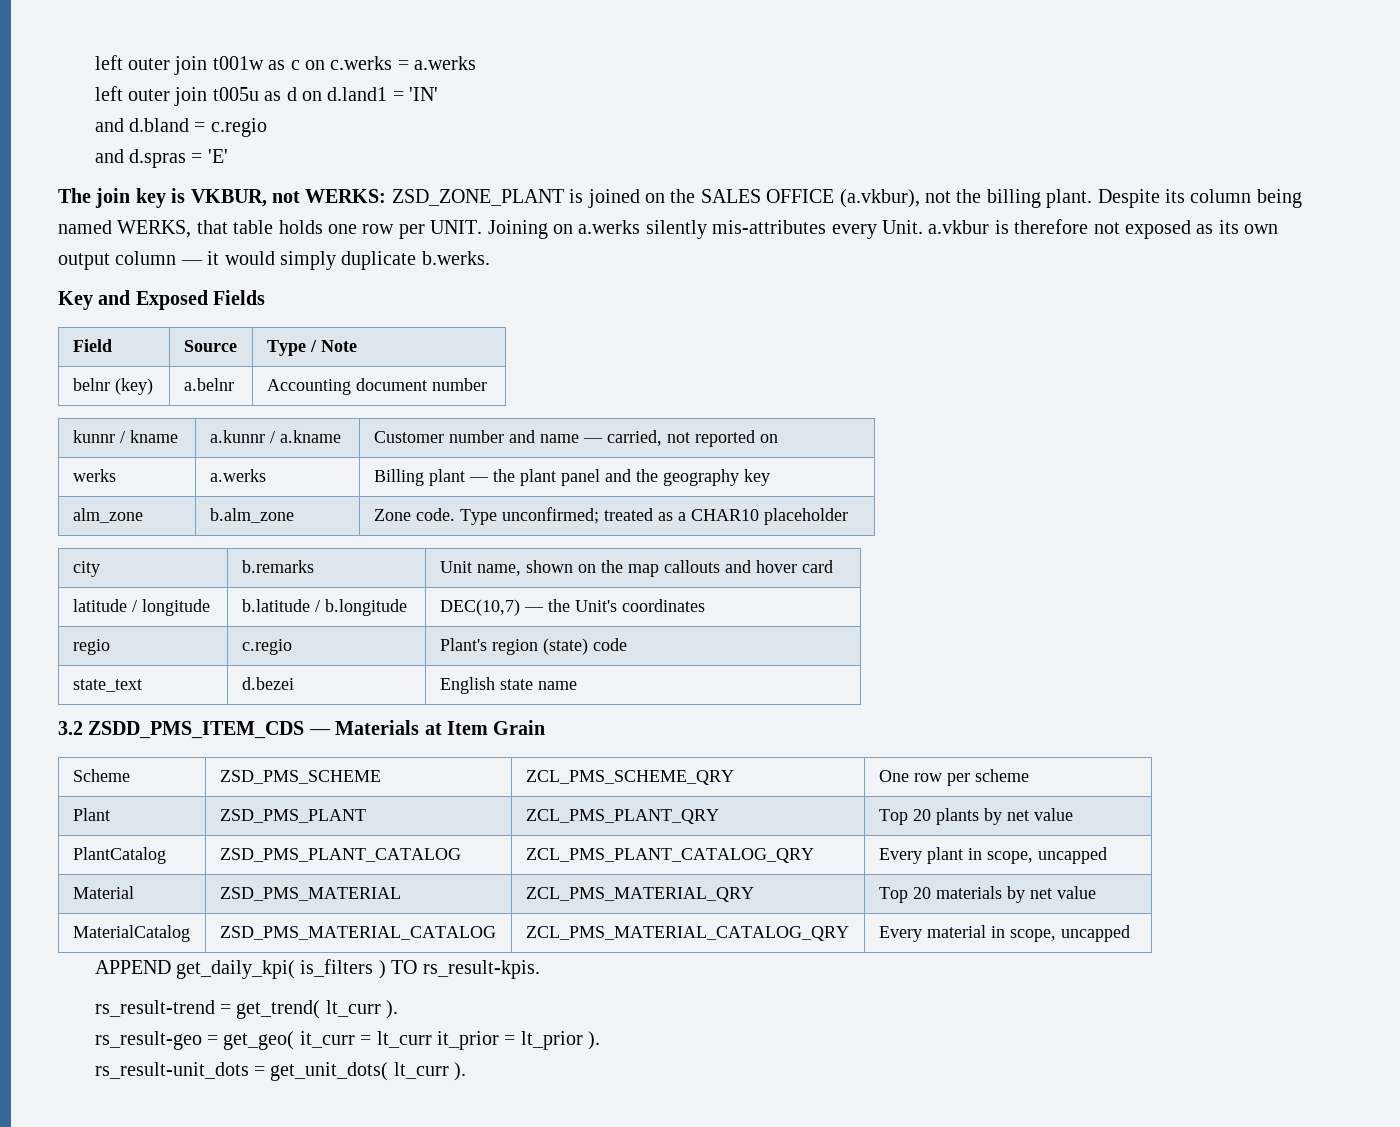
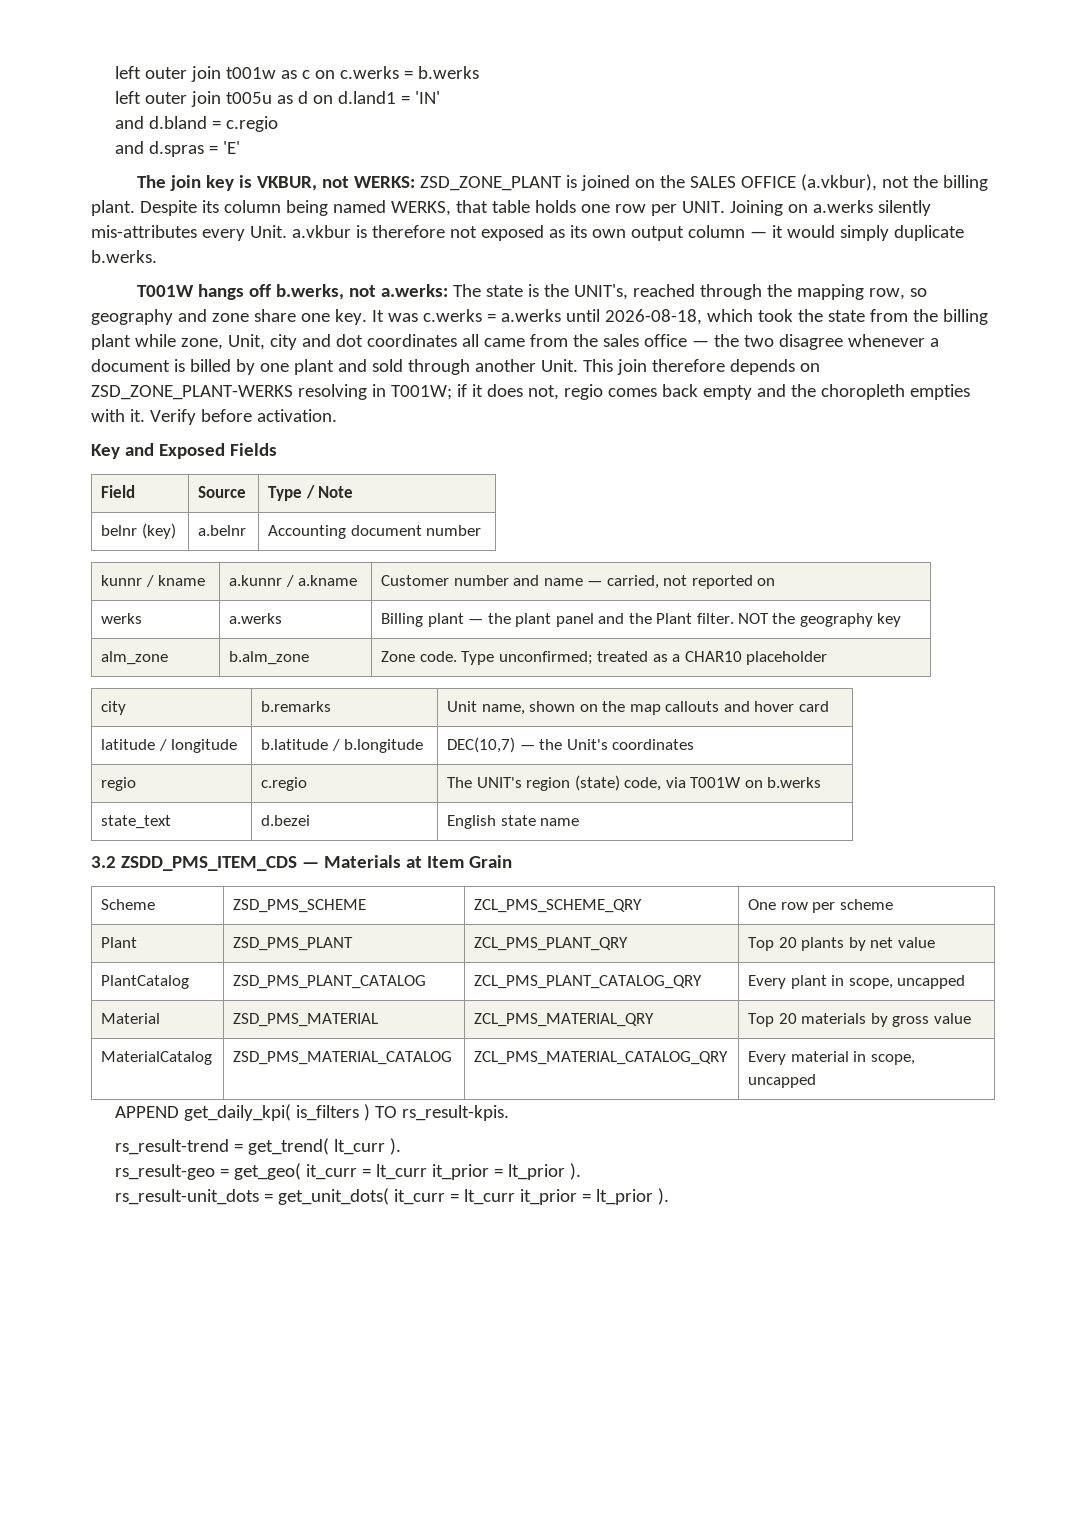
- left outer join t001w as c on c.werks = a.werks
+ left outer join t001w as c on c.werks = b.werks
+ T001W hangs off b.werks, not a.werks: The state is the UNIT's, reached through the mapping row, so geography and zone share one key. It was c.werks = a.werks until 2026-08-18, which took the state from the billing plant while zone, Unit, city and dot coordinates all came from the sales office — the two disagree whenever a document is billed by one plant and sold through another Unit. This join therefore depends on ZSD_ZONE_PLANT-WERKS resolving in T001W; if it does not, regio comes back empty and the choropleth empties with it. Verify before activation.
- werks | a.werks | Billing plant — the plant panel and the geography key
+ werks | a.werks | Billing plant — the plant panel and the Plant filter. NOT the geography key
- regio | c.regio | Plant's region (state) code
+ regio | c.regio | The UNIT's region (state) code, via T001W on b.werks
- Material | ZSD_PMS_MATERIAL | ZCL_PMS_MATERIAL_QRY | Top 20 materials by net value
+ Material | ZSD_PMS_MATERIAL | ZCL_PMS_MATERIAL_QRY | Top 20 materials by gross value
- rs_result-unit_dots = get_unit_dots( lt_curr ).
+ rs_result-unit_dots = get_unit_dots( it_curr = lt_curr it_prior = lt_prior ).

